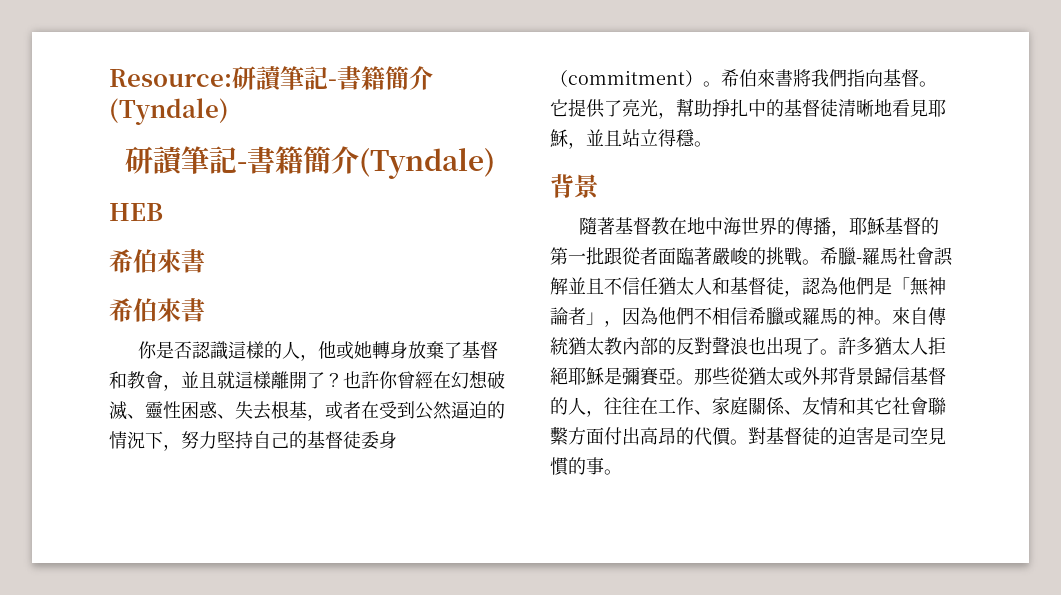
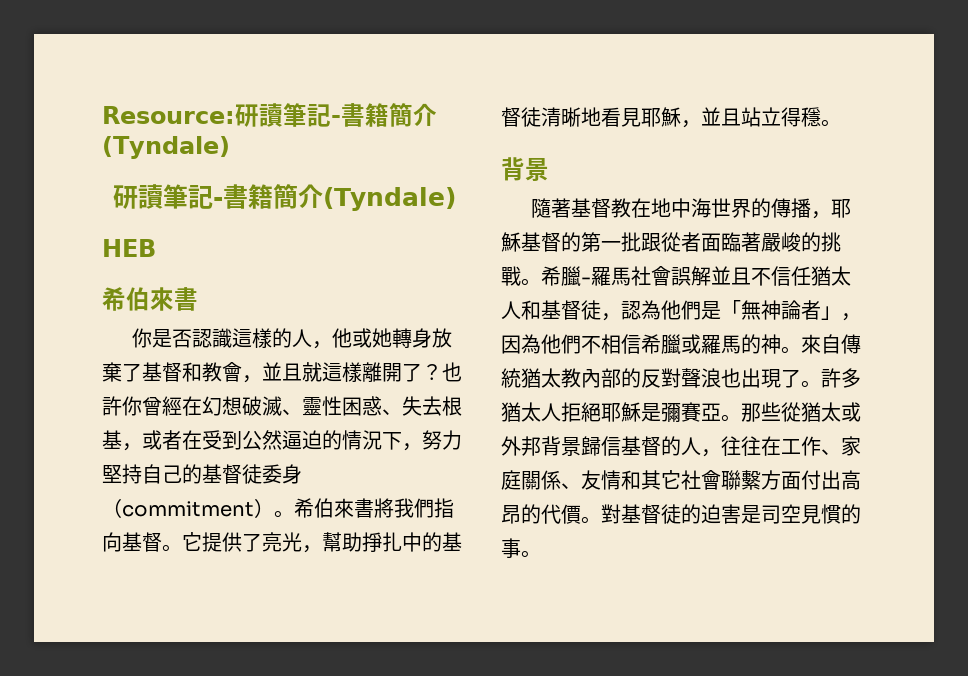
  HEB
- 希伯來書

